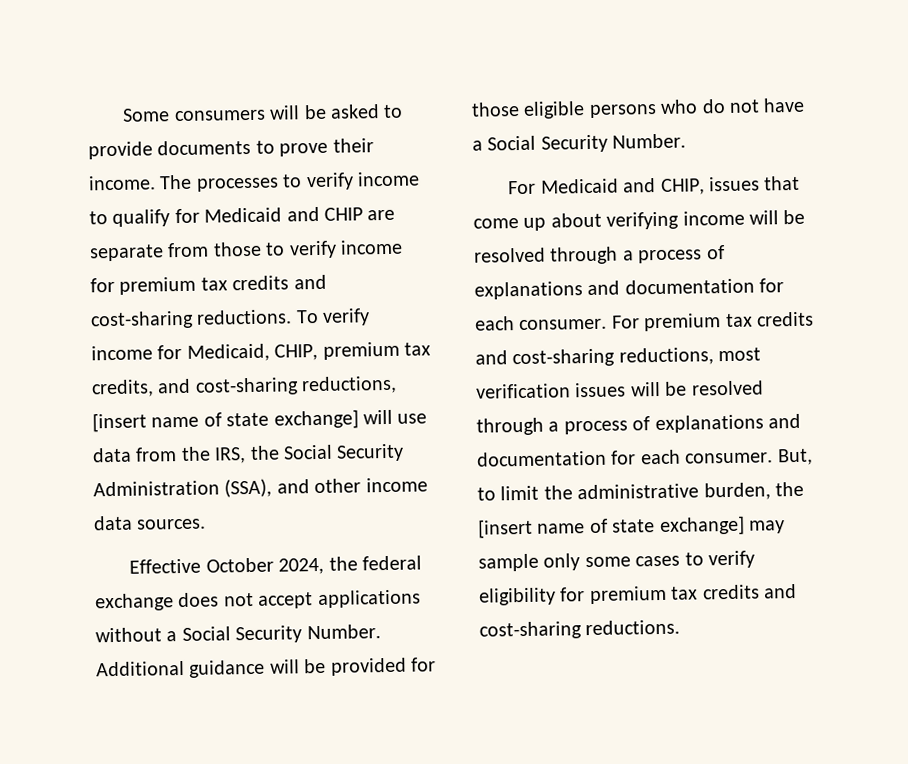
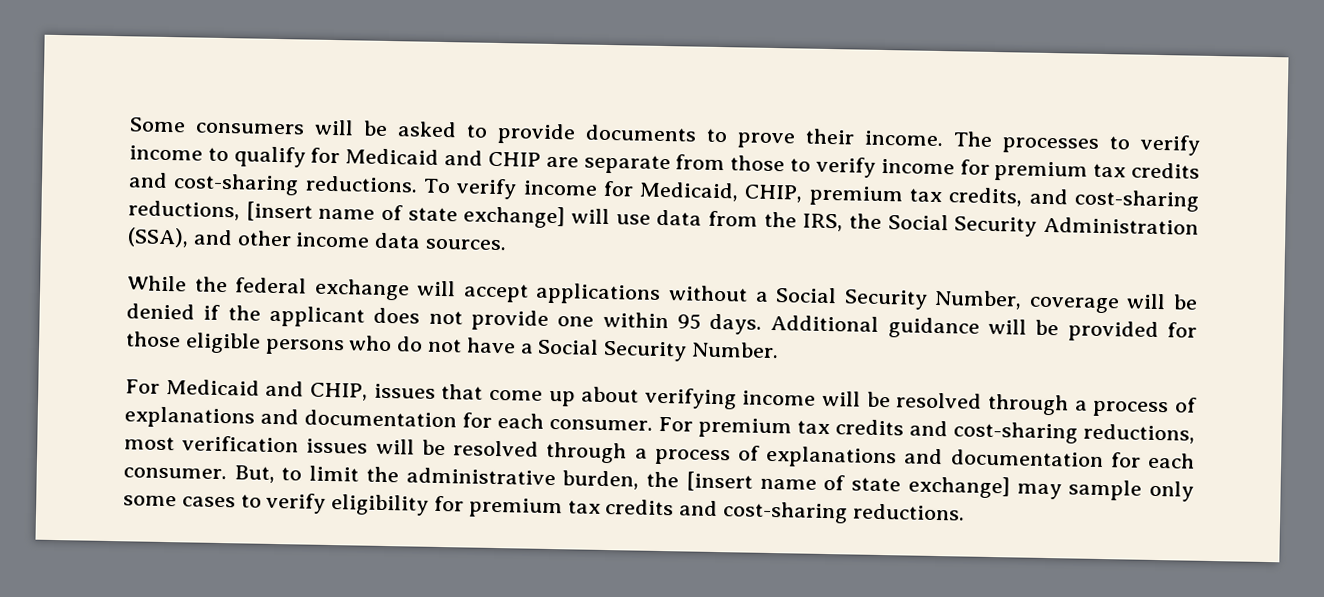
- Effective October 2024, the federal exchange does not accept applications without a Social Security Number.
+ While the federal exchange will accept applications without a Social Security Number, coverage will be denied if the applicant does not provide one within 95 days.

